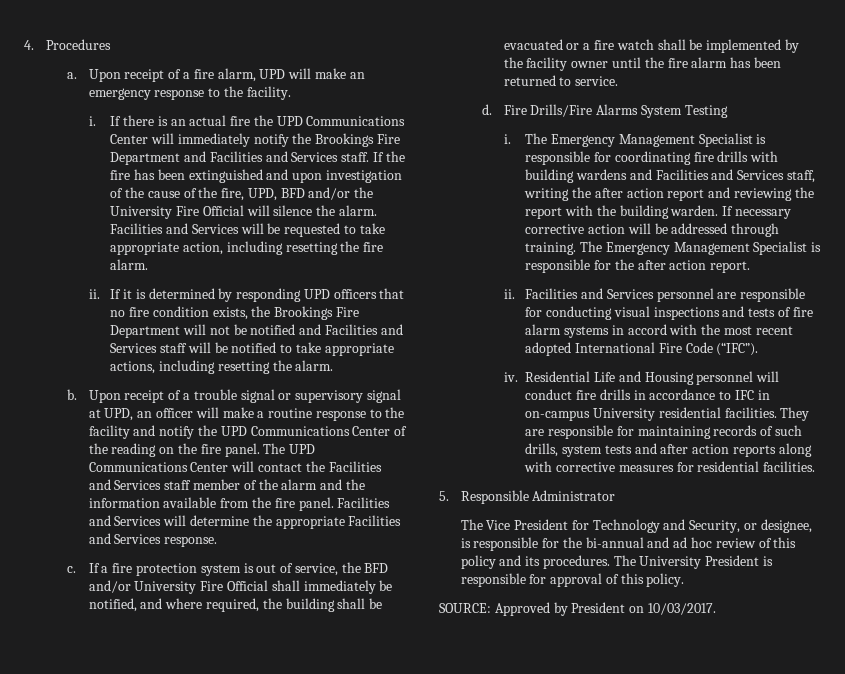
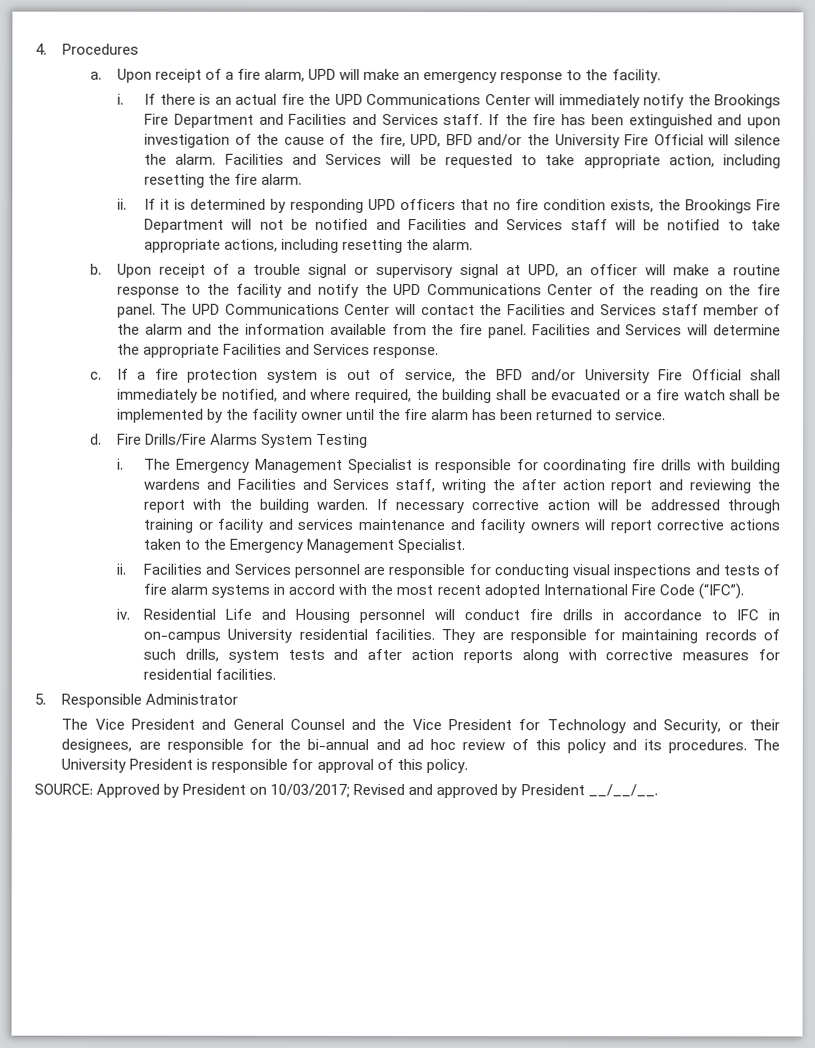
- If necessary corrective action will be addressed through training. The Emergency Management Specialist is responsible for the after action report.
+ If necessary corrective action will be addressed through training or facility and services maintenance and facility owners will report corrective actions taken to the Emergency Management Specialist.
- The Vice President for Technology and Security, or designee, is responsible for the bi-annual and ad hoc review of this policy and its procedures.
+ The Vice President and General Counsel and the Vice President for Technology and Security, or their designees, are responsible for the bi-annual and ad hoc review of this policy and its procedures.
- SOURCE: Approved by President on 10/03/2017.
+ SOURCE: Approved by President on 10/03/2017; Revised and approved by President __/__/__.

